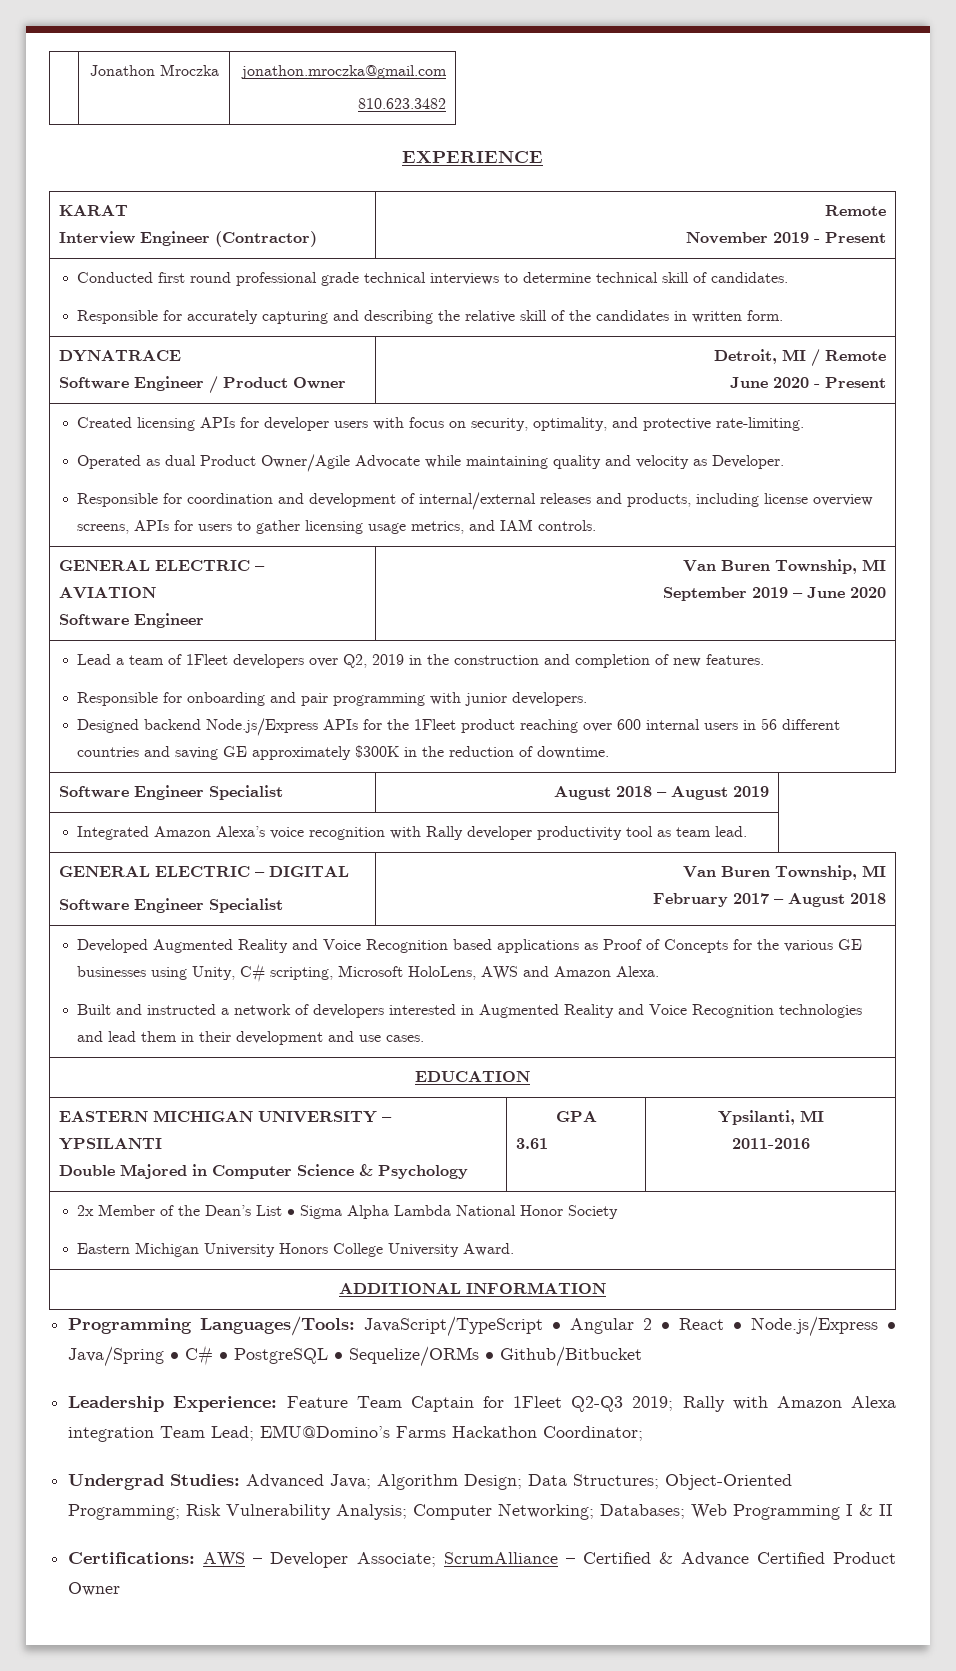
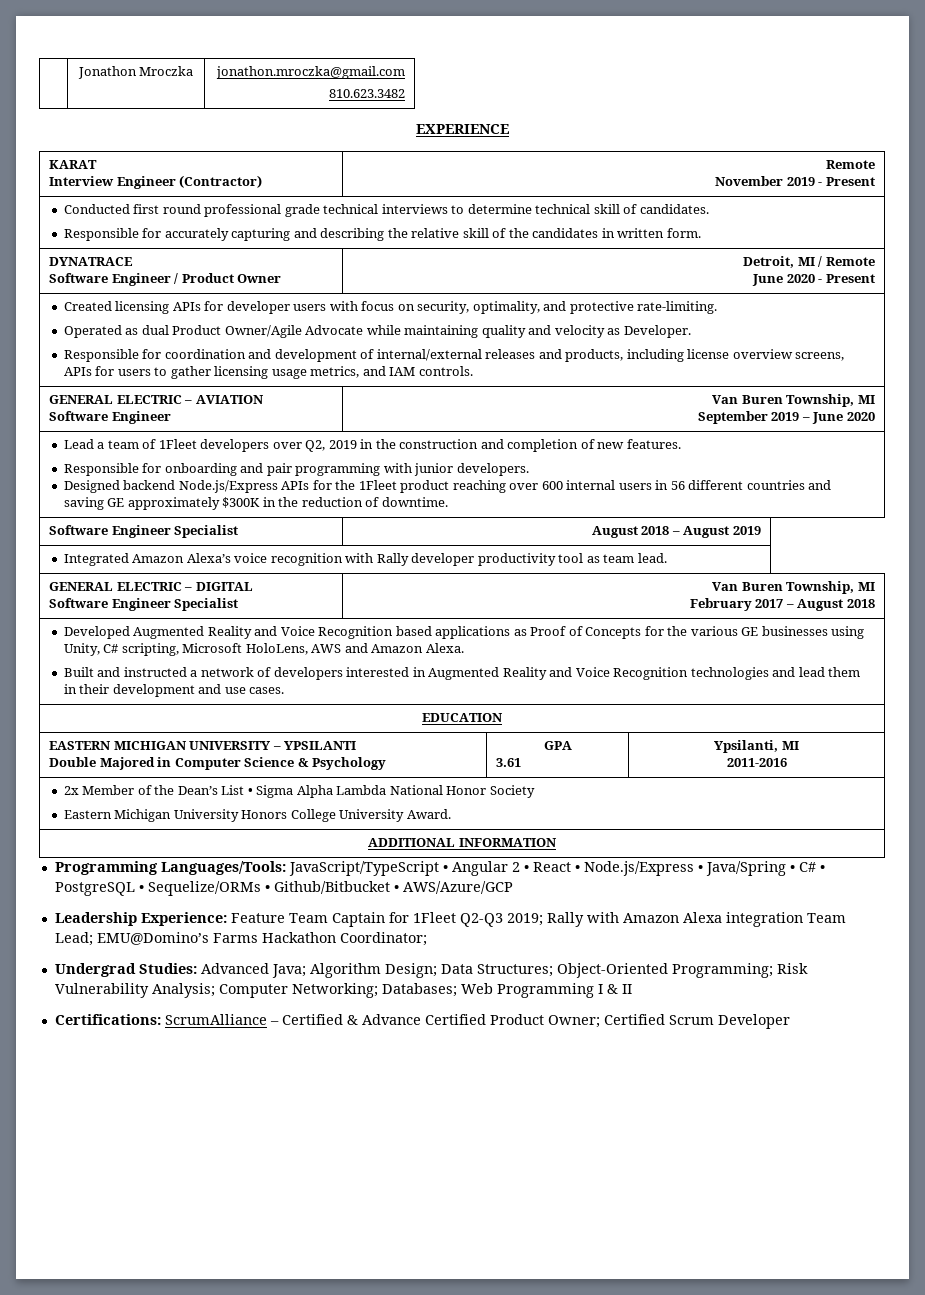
- Programming Languages/Tools: JavaScript/TypeScript • Angular 2 • React • Node.js/Express • Java/Spring • C# • PostgreSQL • Sequelize/ORMs • Github/Bitbucket
+ Programming Languages/Tools: JavaScript/TypeScript • Angular 2 • React • Node.js/Express • Java/Spring • C# • PostgreSQL • Sequelize/ORMs • Github/Bitbucket • AWS/Azure/GCP
- Certifications: AWS – Developer Associate; ScrumAlliance – Certified & Advance Certified Product Owner
+ Certifications: ScrumAlliance – Certified & Advance Certified Product Owner; Certified Scrum Developer

